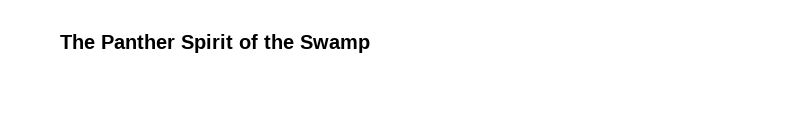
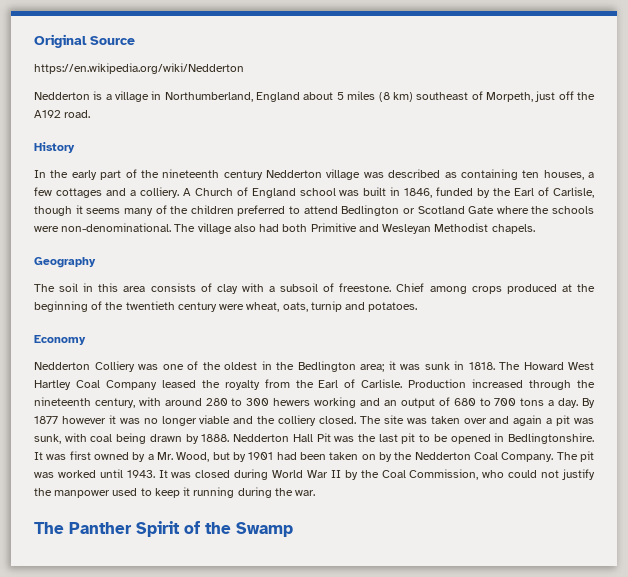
+ Original Source
+ https://en.wikipedia.org/wiki/Nedderton
+ Nedderton is a village in Northumberland, England about 5 miles (8 km) southeast of Morpeth, just off the A192 road.
+ History
+ In the early part of the nineteenth century Nedderton village was described as containing ten houses, a few cottages and a colliery. A Church of England school was built in 1846, funded by the Earl of Carlisle, though it seems many of the children preferred to attend Bedlington or Scotland Gate where the schools were non-denominational. The village also had both Primitive and Wesleyan Methodist chapels.
+ Geography
+ The soil in this area consists of clay with a subsoil of freestone. Chief among crops produced at the beginning of the twentieth century were wheat, oats, turnip and potatoes.
+ Economy
+ Nedderton Colliery was one of the oldest in the Bedlington area; it was sunk in 1818. The Howard West Hartley Coal Company leased the royalty from the Earl of Carlisle. Production increased through the nineteenth century, with around 280 to 300 hewers working and an output of 680 to 700 tons a day. By 1877 however it was no longer viable and the colliery closed. The site was taken over and again a pit was sunk, with coal being drawn by 1888. Nedderton Hall Pit was the last pit to be opened in Bedlingtonshire. It was first owned by a Mr. Wood, but by 1901 had been taken on by the Nedderton Coal Company. The pit was worked until 1943. It was closed during World War II by the Coal Commission, who could not justify the manpower used to keep it running during the war.

